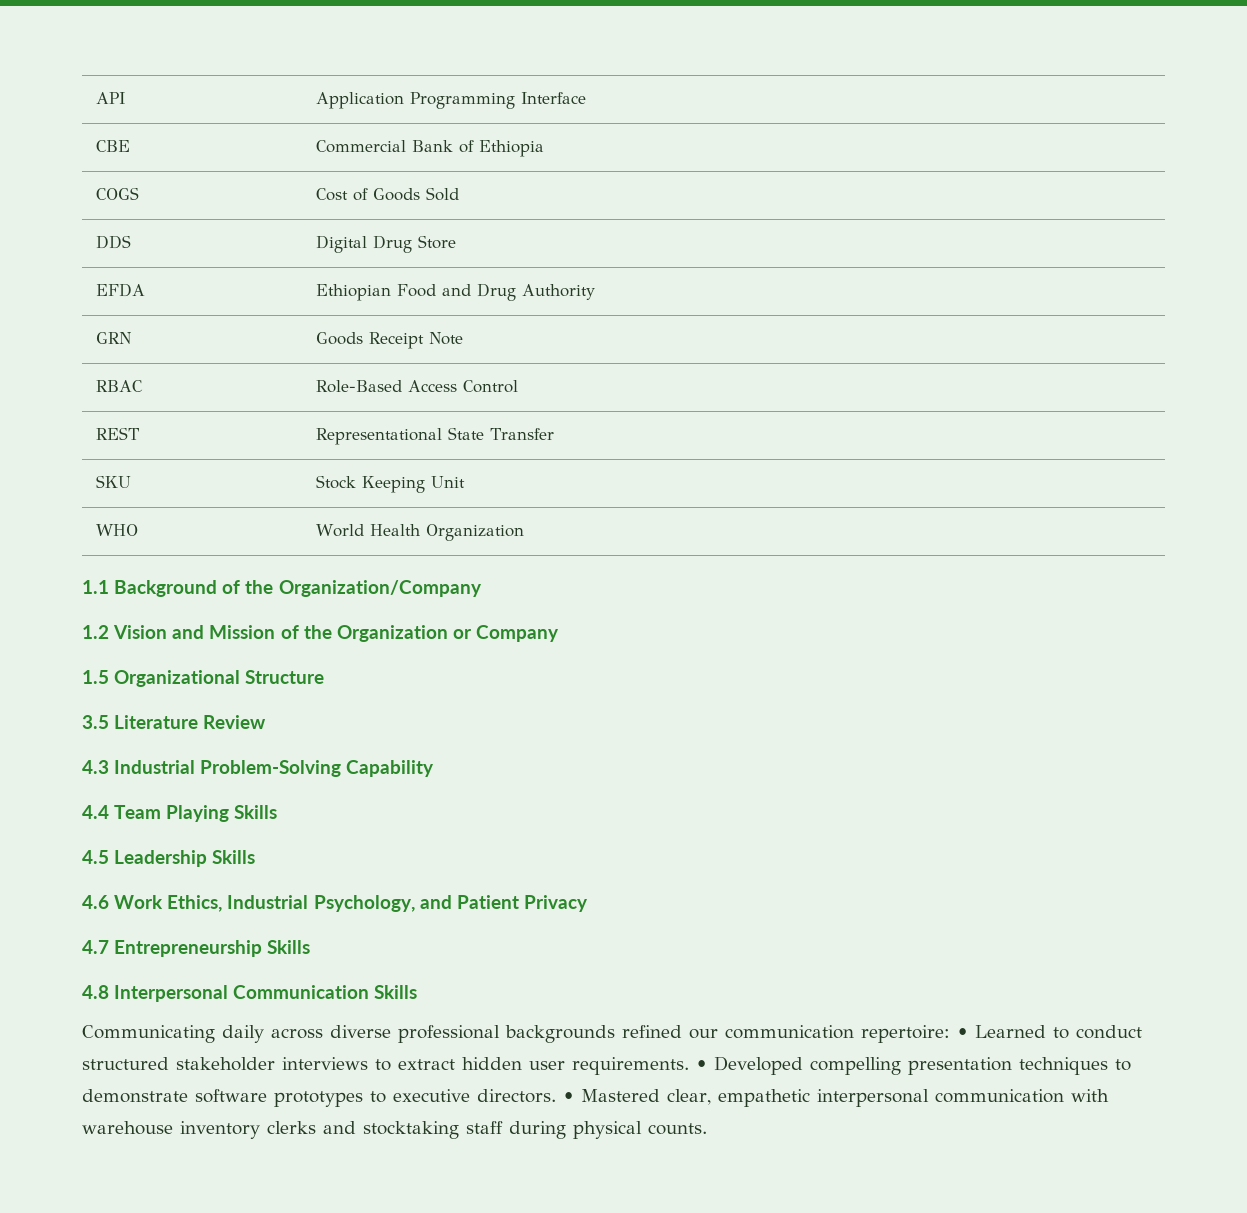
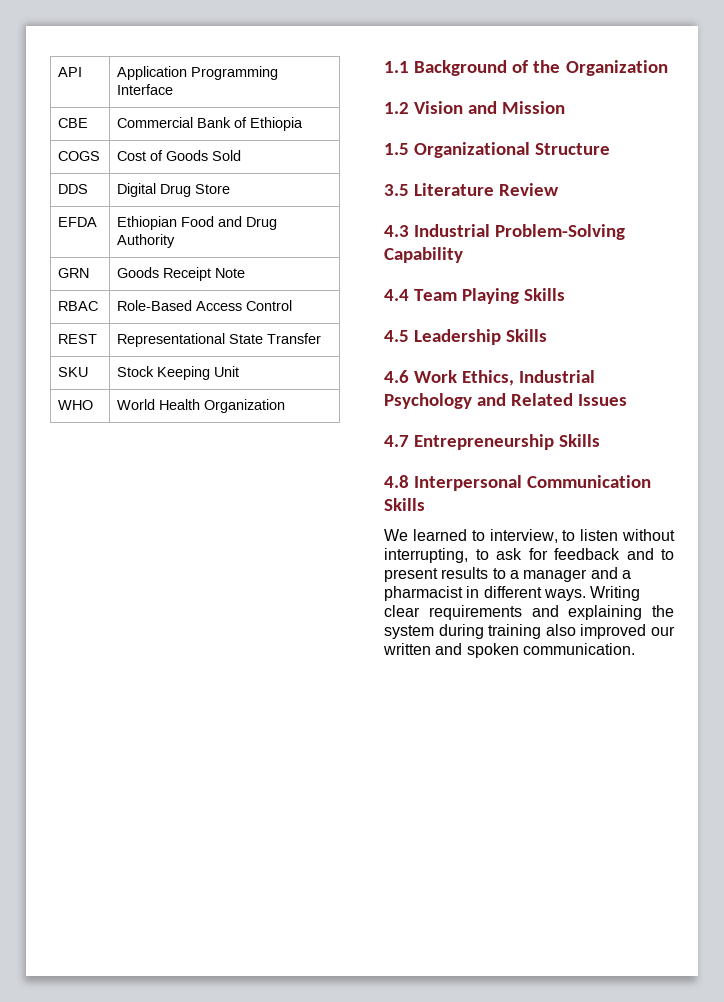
- 1.1 Background of the Organization/Company
+ 1.1 Background of the Organization
- 1.2 Vision and Mission of the Organization or Company
+ 1.2 Vision and Mission
- 4.6 Work Ethics, Industrial Psychology, and Patient Privacy
+ 4.6 Work Ethics, Industrial Psychology and Related Issues
- Communicating daily across diverse professional backgrounds refined our communication repertoire: • Learned to conduct structured stakeholder interviews to extract hidden user requirements. • Developed compelling presentation techniques to demonstrate software prototypes to executive directors. • Mastered clear, empathetic interpersonal communication with warehouse inventory clerks and stocktaking staff during physical counts.
+ We learned to interview, to listen without interrupting, to ask for feedback and to present results to a manager and a pharmacist in different ways. Writing clear requirements and explaining the system during training also improved our written and spoken communication.

